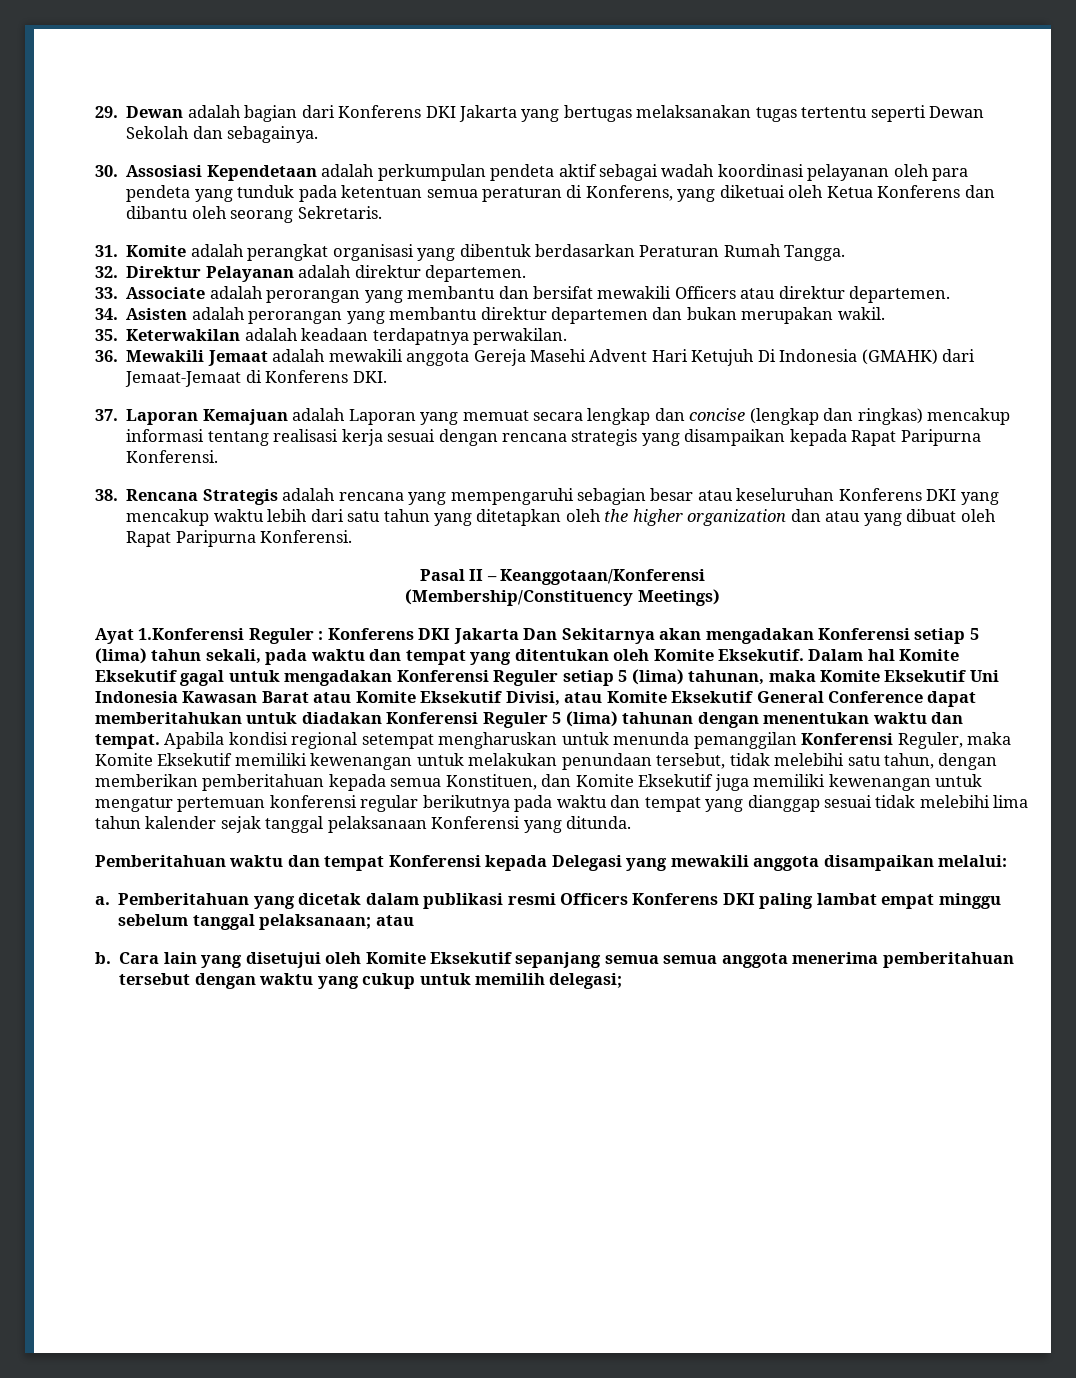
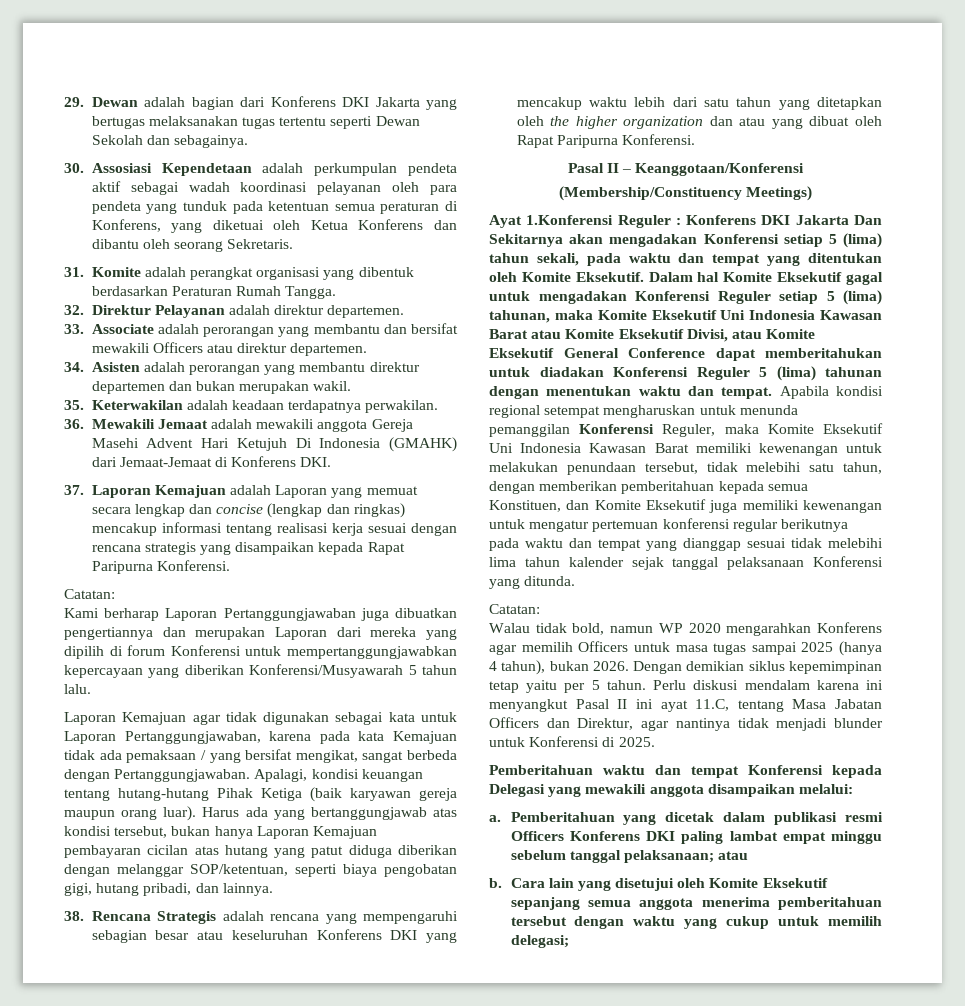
  37. Laporan Kemajuan adalah Laporan yang memuat secara lengkap dan concise (lengkap dan ringkas) mencakup informasi tentang realisasi kerja sesuai dengan rencana strategis yang disampaikan kepada Rapat Paripurna Konferensi.
+ Catatan:
+ Kami berharap Laporan Pertanggungjawaban juga dibuatkan pengertiannya dan merupakan Laporan dari mereka yang dipilih di forum Konferensi untuk mempertanggungjawabkan kepercayaan yang diberikan Konferensi/Musyawarah 5 tahun lalu.
+ Laporan Kemajuan agar tidak digunakan sebagai kata untuk Laporan Pertanggungjawaban, karena pada kata Kemajuan tidak ada pemaksaan / yang bersifat mengikat, sangat berbeda dengan Pertanggungjawaban. Apalagi, kondisi keuangan tentang hutang-hutang Pihak Ketiga (baik karyawan gereja maupun orang luar). Harus ada yang bertanggungjawab atas kondisi tersebut, bukan hanya Laporan Kemajuan pembayaran cicilan atas hutang yang patut diduga diberikan dengan melanggar SOP/ketentuan, seperti biaya pengobatan gigi, hutang pribadi, dan lainnya.
- Apabila kondisi regional setempat mengharuskan untuk menunda pemanggilan Konferensi Reguler, maka Komite Eksekutif memiliki kewenangan untuk melakukan penundaan tersebut, tidak melebihi satu tahun, dengan memberikan pemberitahuan kepada semua Konstituen, dan Komite Eksekutif juga memiliki kewenangan untuk mengatur pertemuan konferensi regular berikutnya pada waktu dan tempat yang dianggap sesuai tidak melebihi lima tahun kalender sejak tanggal pelaksanaan Konferensi yang ditunda.
+ Apabila kondisi regional setempat mengharuskan untuk menunda pemanggilan Konferensi Reguler, maka Komite Eksekutif Uni Indonesia Kawasan Barat memiliki kewenangan untuk melakukan penundaan tersebut, tidak melebihi satu tahun, dengan memberikan pemberitahuan kepada semua Konstituen, dan Komite Eksekutif juga memiliki kewenangan untuk mengatur pertemuan konferensi regular berikutnya pada waktu dan tempat yang dianggap sesuai tidak melebihi lima tahun kalender sejak tanggal pelaksanaan Konferensi yang ditunda.
+ Catatan:
+ Walau tidak bold, namun WP 2020 mengarahkan Konferens agar memilih Officers untuk masa tugas sampai 2025 (hanya 4 tahun), bukan 2026. Dengan demikian siklus kepemimpinan tetap yaitu per 5 tahun. Perlu diskusi mendalam karena ini menyangkut Pasal II ini ayat 11.C, tentang Masa Jabatan Officers dan Direktur, agar nantinya tidak menjadi blunder untuk Konferensi di 2025.
- Cara lain yang disetujui oleh Komite Eksekutif sepanjang semua semua anggota menerima pemberitahuan tersebut dengan waktu yang cukup untuk memilih delegasi;
+ Cara lain yang disetujui oleh Komite Eksekutif sepanjang semua anggota menerima pemberitahuan tersebut dengan waktu yang cukup untuk memilih delegasi;

